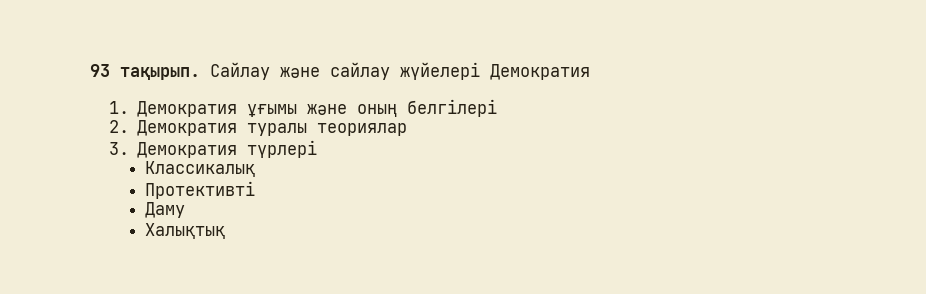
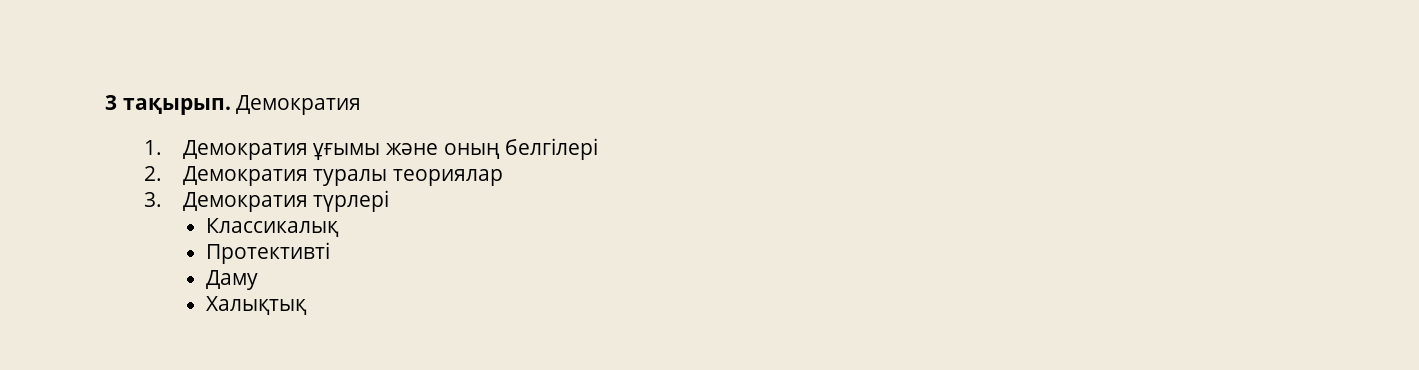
- 93 тақырып. Сайлау және сайлау жүйелері Демократия
+ 3 тақырып. Демократия

